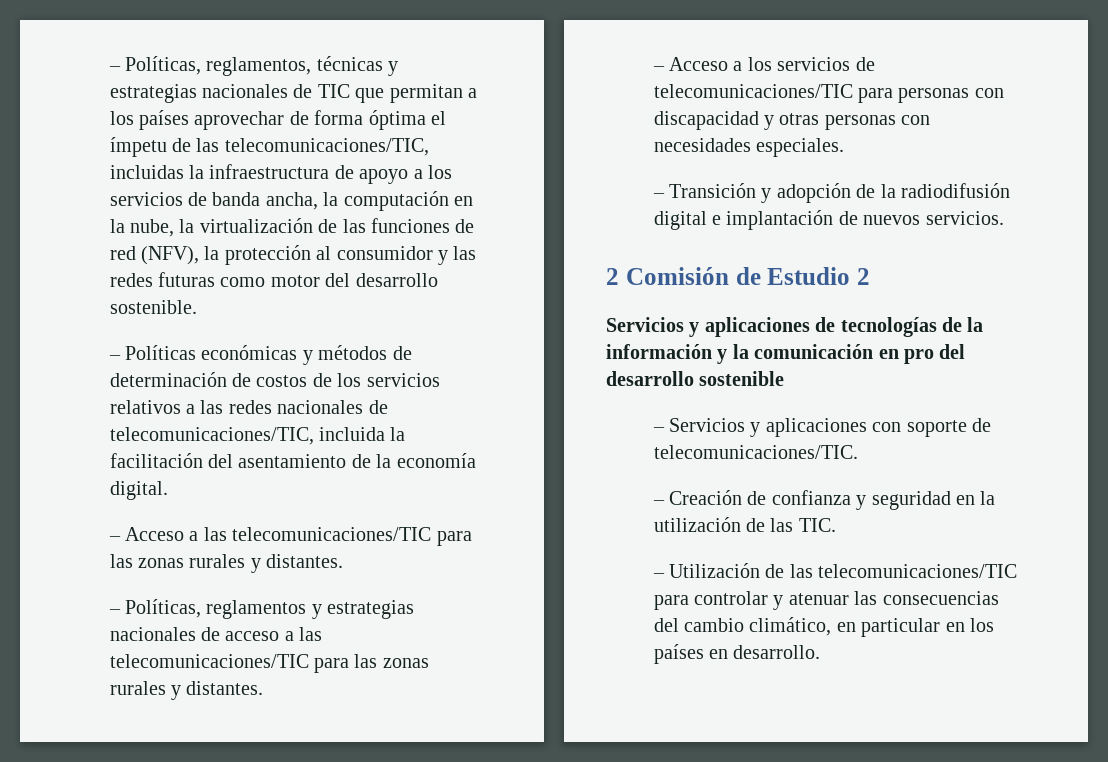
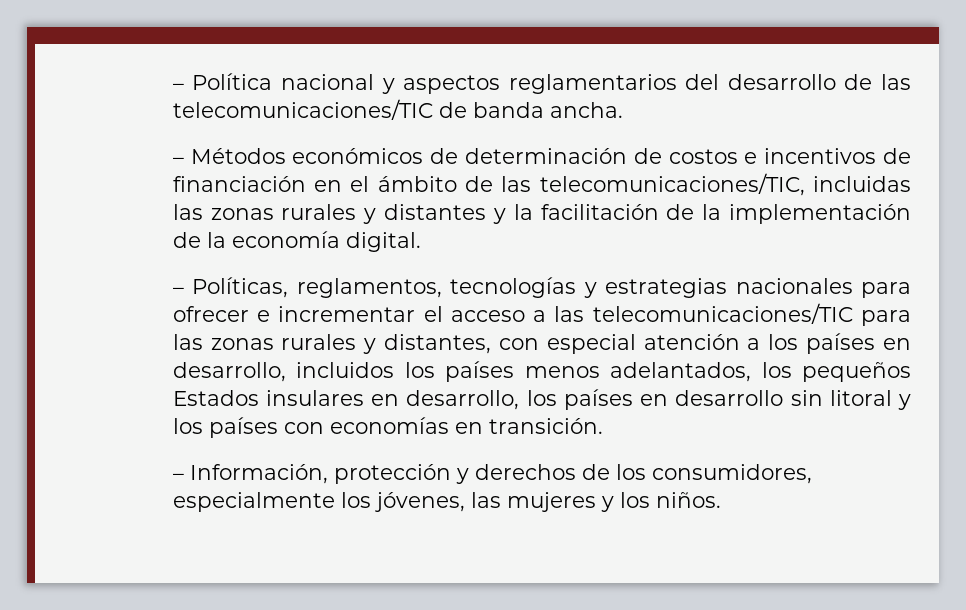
- – Políticas, reglamentos, técnicas y estrategias nacionales de TIC que permitan a los países aprovechar de forma óptima el ímpetu de las telecomunicaciones/TIC, incluidas la infraestructura de apoyo a los servicios de banda ancha, la computación en la nube, la virtualización de las funciones de red (NFV), la protección al consumidor y las redes futuras como motor del desarrollo sostenible.
- – Políticas económicas y métodos de determinación de costos de los servicios relativos a las redes nacionales de telecomunicaciones/TIC, incluida la facilitación del asentamiento de la economía digital.
- – Acceso a las telecomunicaciones/TIC para las zonas rurales y distantes.
- – Políticas, reglamentos y estrategias nacionales de acceso a las telecomunicaciones/TIC para las zonas rurales y distantes.
- – Acceso a los servicios de telecomunicaciones/TIC para personas con discapacidad y otras personas con necesidades especiales.
- – Transición y adopción de la radiodifusión digital e implantación de nuevos servicios.
- 2 Comisión de Estudio 2
- Servicios y aplicaciones de tecnologías de la información y la comunicación en pro del desarrollo sostenible
- – Servicios y aplicaciones con soporte de telecomunicaciones/TIC.
- – Creación de confianza y seguridad en la utilización de las TIC.
- – Utilización de las telecomunicaciones/TIC para controlar y atenuar las consecuencias del cambio climático, en particular en los países en desarrollo.
+ – Política nacional y aspectos reglamentarios del desarrollo de las telecomunicaciones/TIC de banda ancha.
+ – Métodos económicos de determinación de costos e incentivos de financiación en el ámbito de las telecomunicaciones/TIC, incluidas las zonas rurales y distantes y la facilitación de la implementación de la economía digital.
+ – Políticas, reglamentos, tecnologías y estrategias nacionales para ofrecer e incrementar el acceso a las telecomunicaciones/TIC para las zonas rurales y distantes, con especial atención a los países en desarrollo, incluidos los países menos adelantados, los pequeños Estados insulares en desarrollo, los países en desarrollo sin litoral y los países con economías en transición.
+ – Información, protección y derechos de los consumidores, especialmente los jóvenes, las mujeres y los niños.

